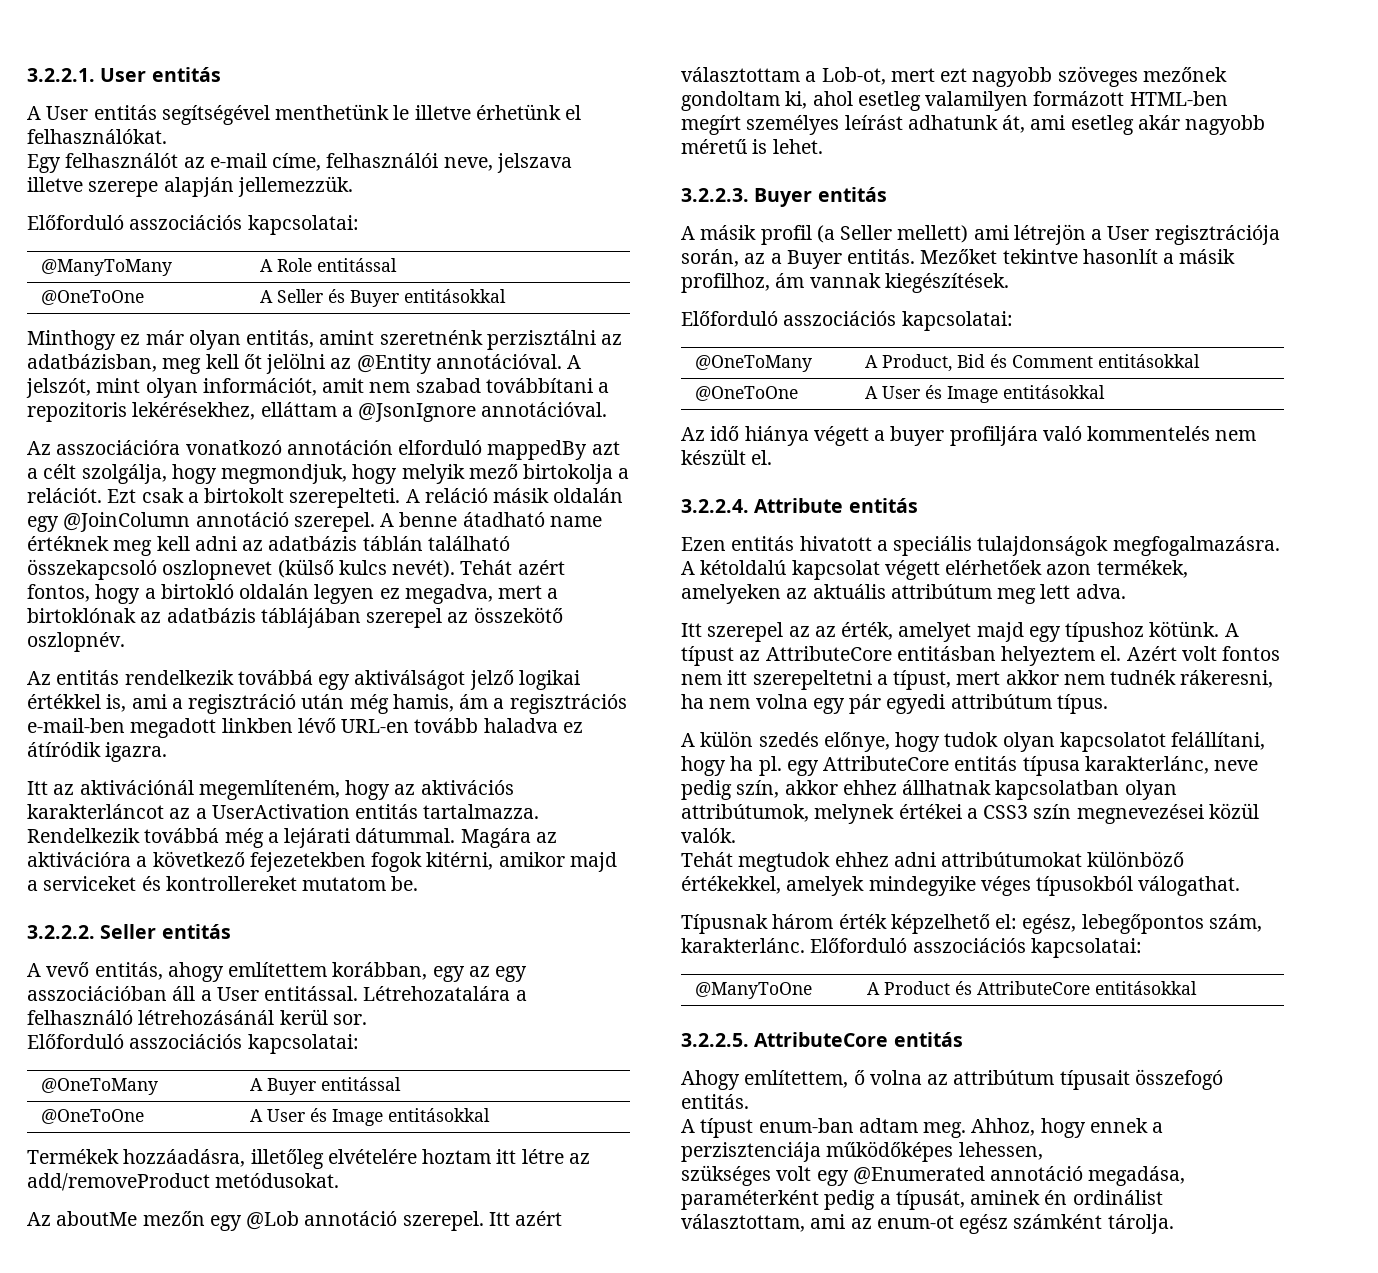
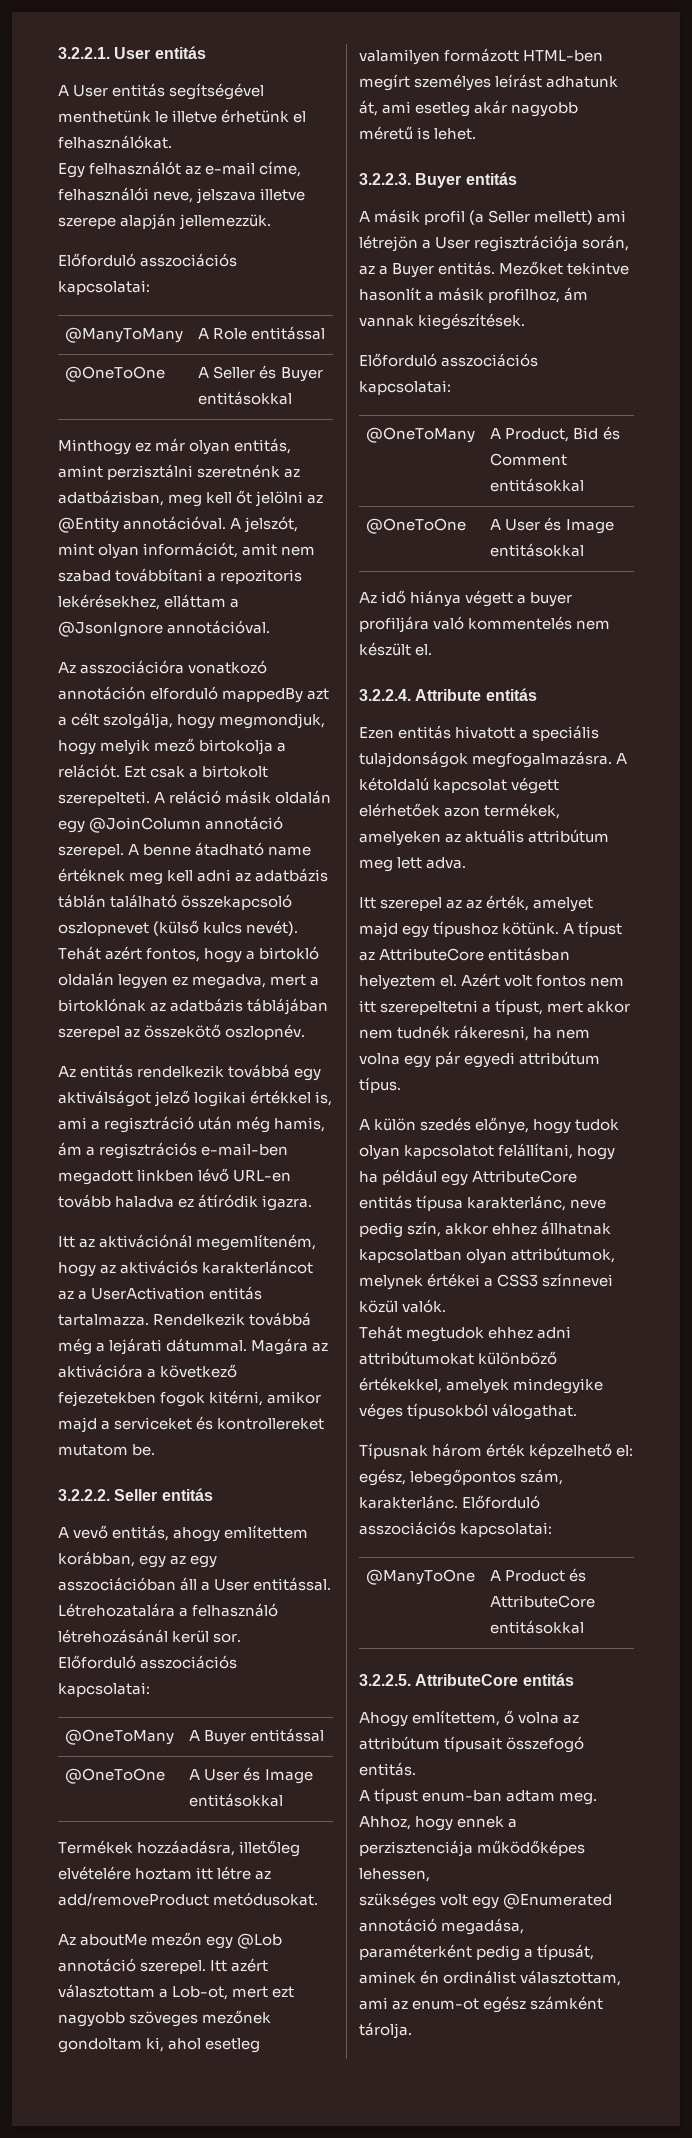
- Minthogy ez már olyan entitás, amint szeretnénk perzisztálni az adatbázisban, meg kell őt jelölni az @Entity annotációval.
+ Minthogy ez már olyan entitás, amint perzisztálni szeretnénk az adatbázisban, meg kell őt jelölni az @Entity annotációval.
- A külön szedés előnye, hogy tudok olyan kapcsolatot felállítani, hogy ha pl. egy AttributeCore entitás típusa karakterlánc, neve pedig szín, akkor ehhez állhatnak kapcsolatban olyan attribútumok, melynek értékei a CSS3 szín megnevezései közül valók.
+ A külön szedés előnye, hogy tudok olyan kapcsolatot felállítani, hogy ha például egy AttributeCore entitás típusa karakterlánc, neve pedig szín, akkor ehhez állhatnak kapcsolatban olyan attribútumok, melynek értékei a CSS3 színnevei közül valók.

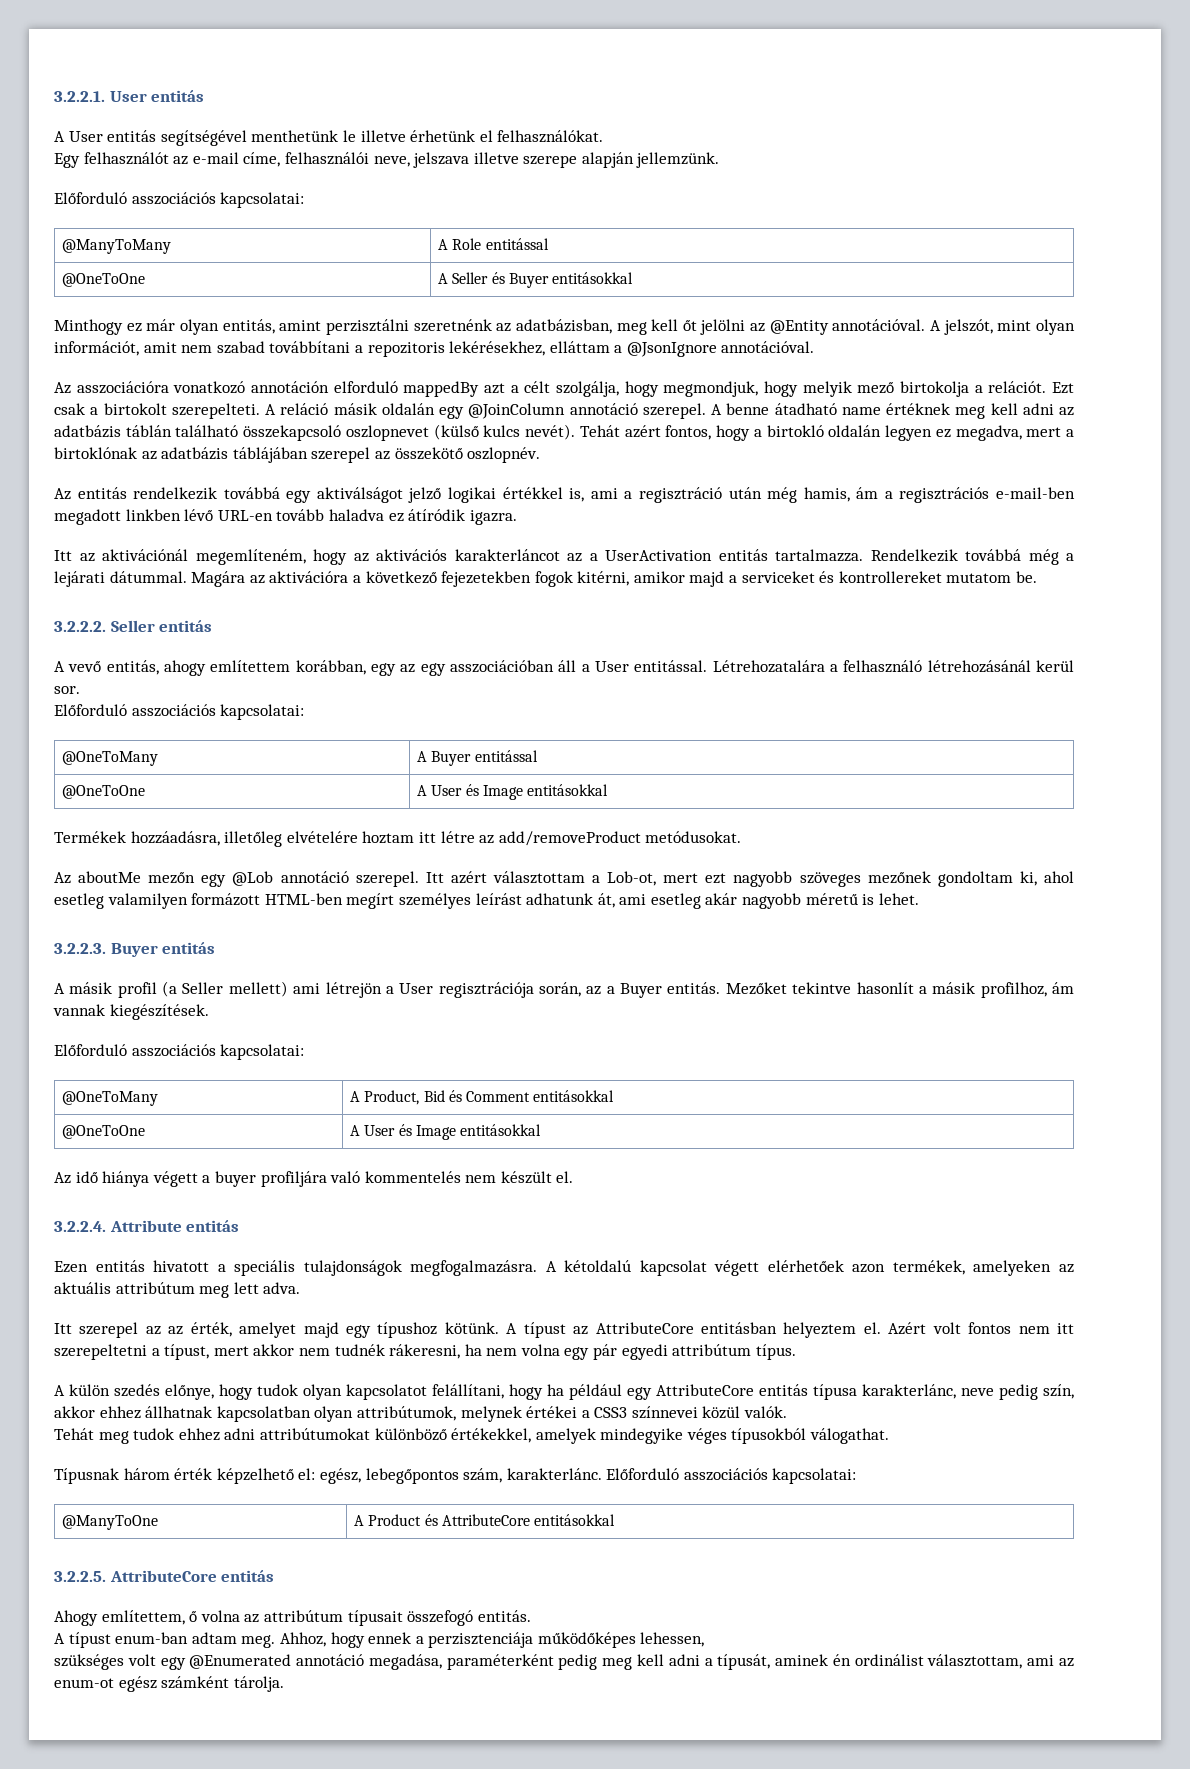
- Egy felhasználót az e-mail címe, felhasználói neve, jelszava illetve szerepe alapján jellemezzük.
+ Egy felhasználót az e-mail címe, felhasználói neve, jelszava illetve szerepe alapján jellemzünk.
- Tehát megtudok ehhez adni attribútumokat különböző értékekkel, amelyek mindegyike véges típusokból válogathat.
+ Tehát meg tudok ehhez adni attribútumokat különböző értékekkel, amelyek mindegyike véges típusokból válogathat.
- szükséges volt egy @Enumerated annotáció megadása, paraméterként pedig a típusát, aminek én ordinálist választottam, ami az enum-ot egész számként tárolja.
+ szükséges volt egy @Enumerated annotáció megadása, paraméterként pedig meg kell adni a típusát, aminek én ordinálist választottam, ami az enum-ot egész számként tárolja.

